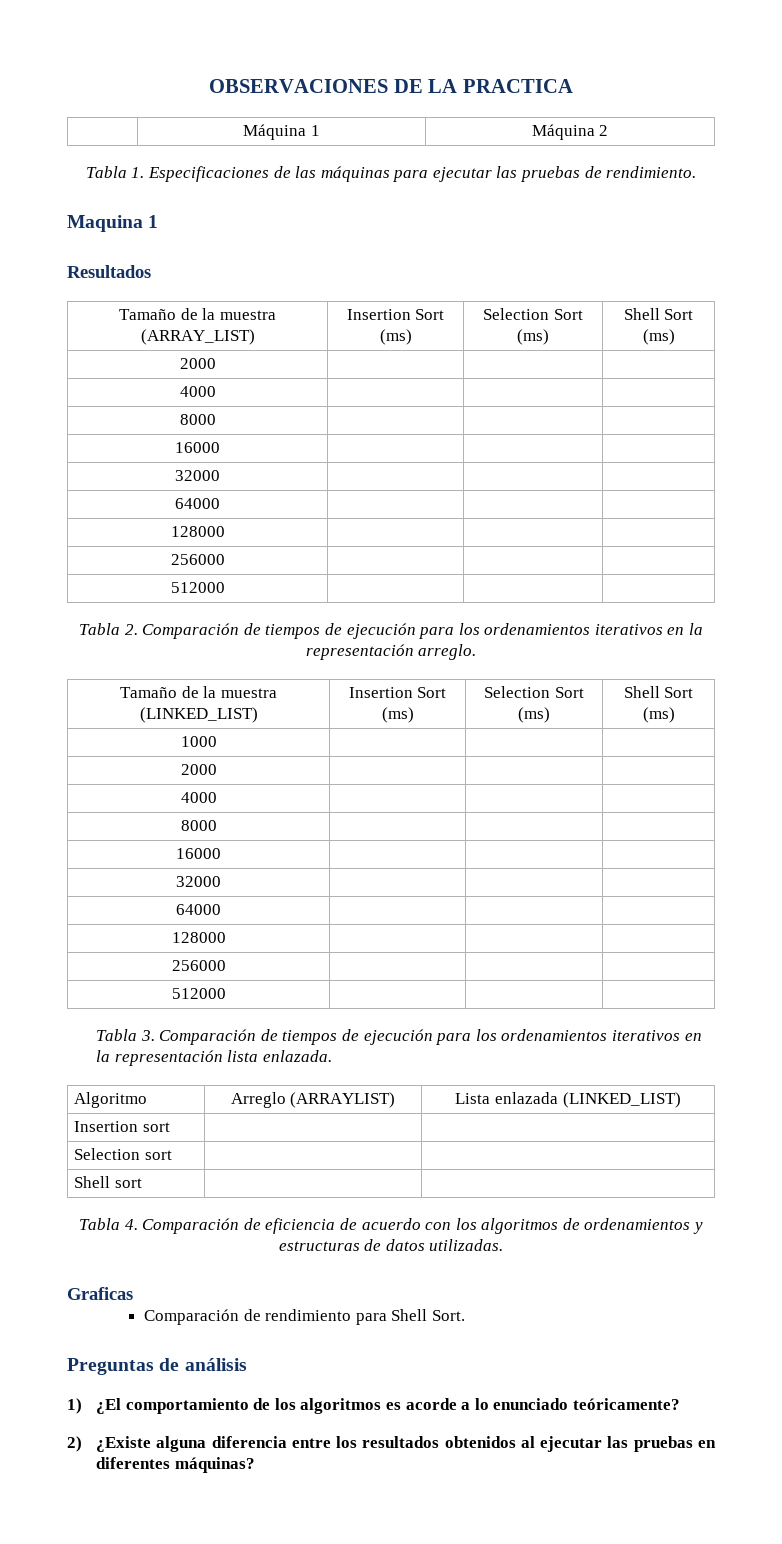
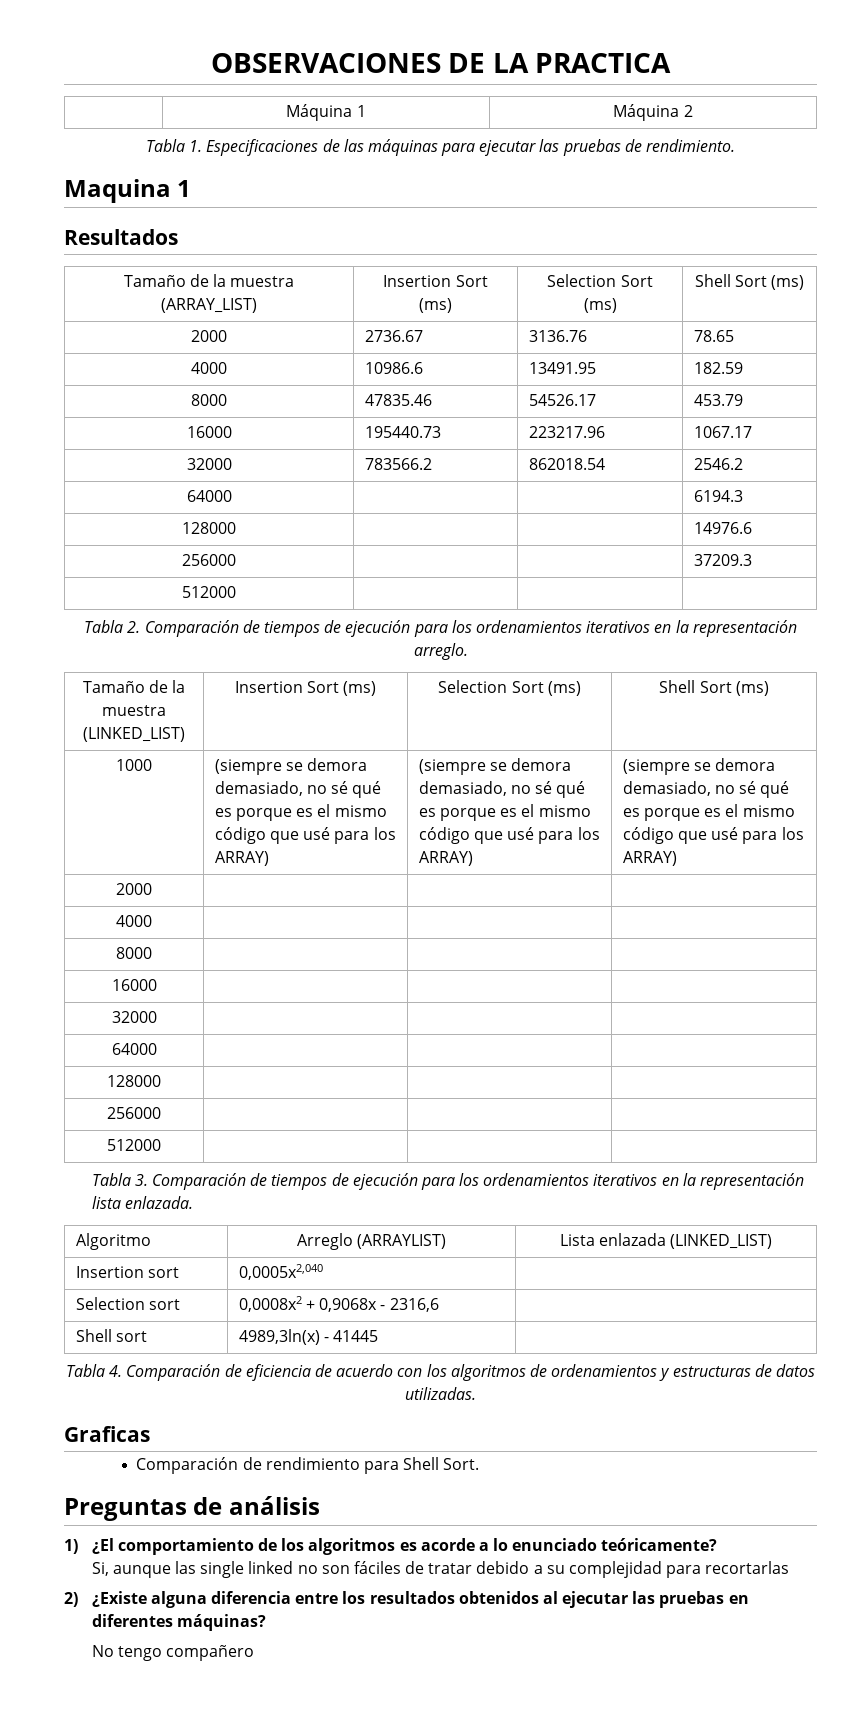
  Tamaño de la muestra (ARRAY_LIST) | Insertion Sort (ms) | Selection Sort (ms) | Shell Sort (ms)
- 2000 | | |
- 4000 | | |
- 8000 | | |
- 16000 | | |
- 32000 | | |
- 64000 | | |
- 128000 | | |
- 256000 | | |
+ 2000 | 2736.67 | 3136.76 | 78.65
+ 4000 | 10986.6 | 13491.95 | 182.59
+ 8000 | 47835.46 | 54526.17 | 453.79
+ 16000 | 195440.73 | 223217.96 | 1067.17
+ 32000 | 783566.2 | 862018.54 | 2546.2
+ 64000 | | | 6194.3
+ 128000 | | | 14976.6
+ 256000 | | | 37209.3
+ (siempre se demora demasiado, no sé qué es porque es el mismo código que usé para los ARRAY) | (siempre se demora demasiado, no sé qué es porque es el mismo código que usé para los ARRAY) | (siempre se demora demasiado, no sé qué es porque es el mismo código que usé para los ARRAY)
- Insertion sort | |
+ Insertion sort | 0,0005x2,040 |
- Selection sort | |
+ Selection sort | 0,0008x2 + 0,9068x - 2316,6 |
- Shell sort | |
+ Shell sort | 4989,3ln(x) - 41445 |
+ Si, aunque las single linked no son fáciles de tratar debido a su complejidad para recortarlas
+ No tengo compañero

